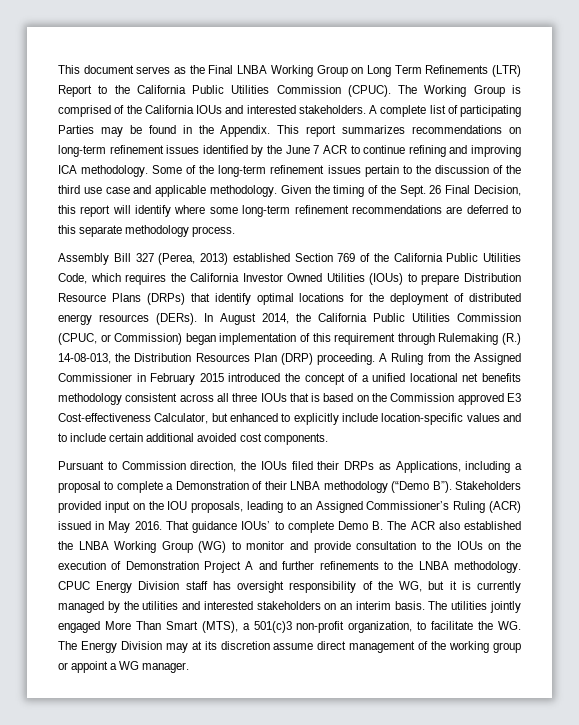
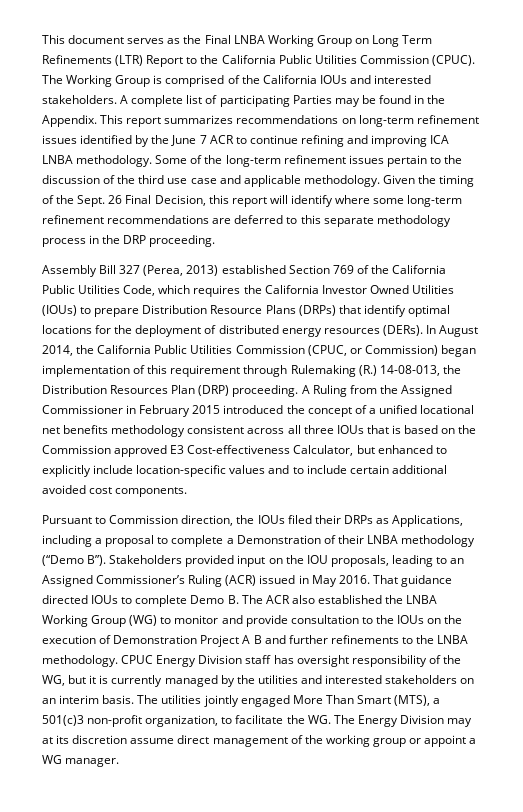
- This report summarizes recommendations on long-term refinement issues identified by the June 7 ACR to continue refining and improving ICA methodology.
+ This report summarizes recommendations on long-term refinement issues identified by the June 7 ACR to continue refining and improving ICA LNBA methodology.
- 26 Final Decision, this report will identify where some long-term refinement recommendations are deferred to this separate methodology process.
+ 26 Final Decision, this report will identify where some long-term refinement recommendations are deferred to this separate methodology process in the DRP proceeding.
- That guidance IOUs’ to complete Demo B. The ACR also established the LNBA Working Group (WG) to monitor and provide consultation to the IOUs on the execution of Demonstration Project A and further refinements to the LNBA methodology.
+ That guidance directed IOUs to complete Demo B. The ACR also established the LNBA Working Group (WG) to monitor and provide consultation to the IOUs on the execution of Demonstration Project A B and further refinements to the LNBA methodology.

